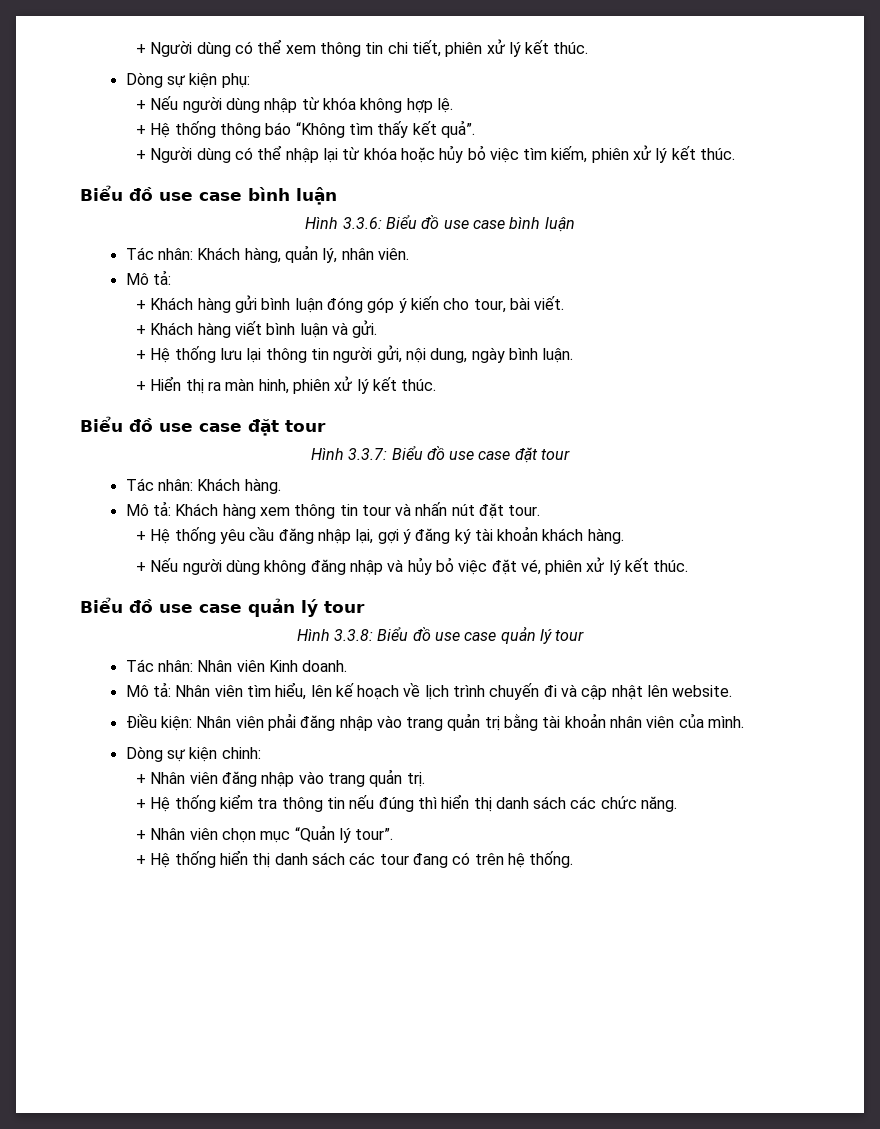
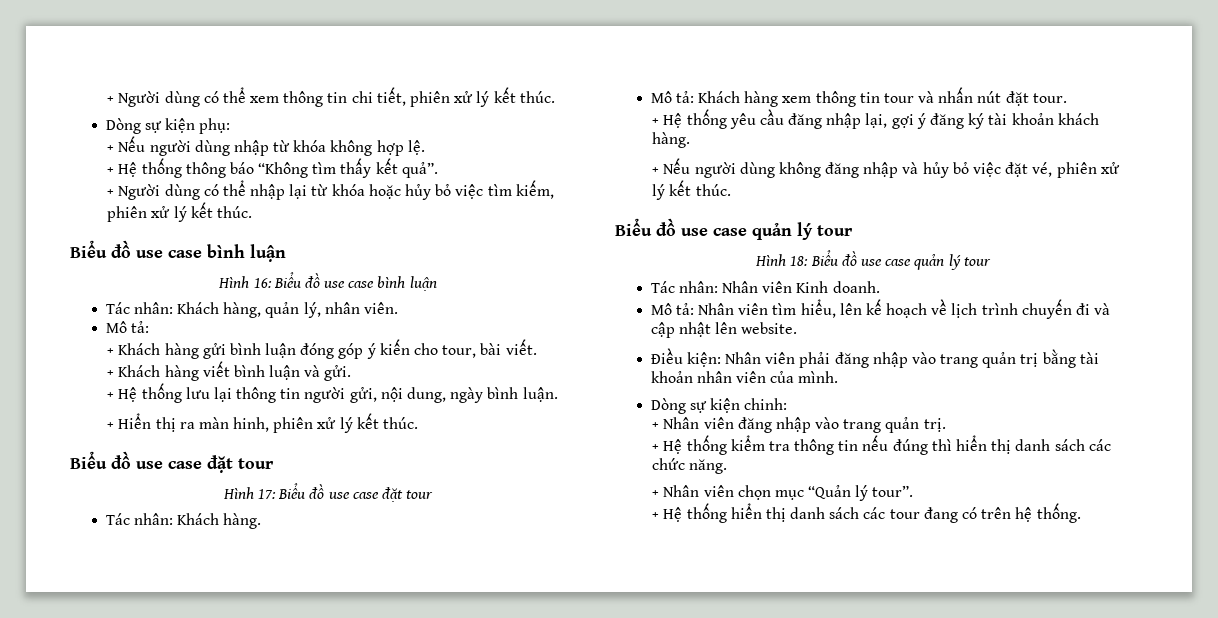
- Hình 3.3.6: Biểu đồ use case bình luận
+ Hình 16: Biểu đồ use case bình luận
- Hình 3.3.7: Biểu đồ use case đặt tour
+ Hình 17: Biểu đồ use case đặt tour
- Hình 3.3.8: Biểu đồ use case quản lý tour
+ Hình 18: Biểu đồ use case quản lý tour

